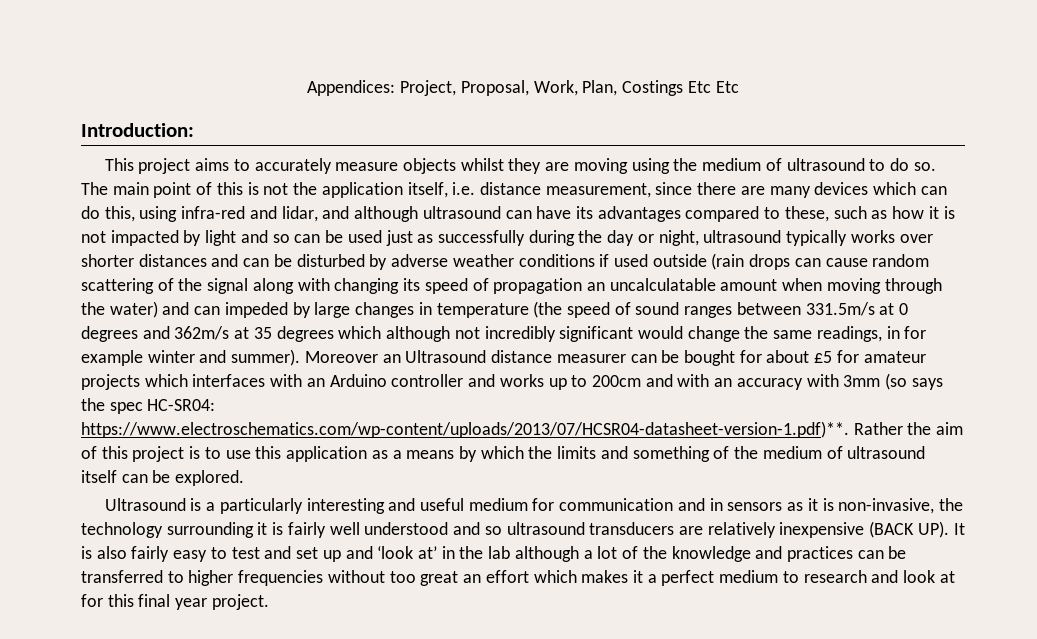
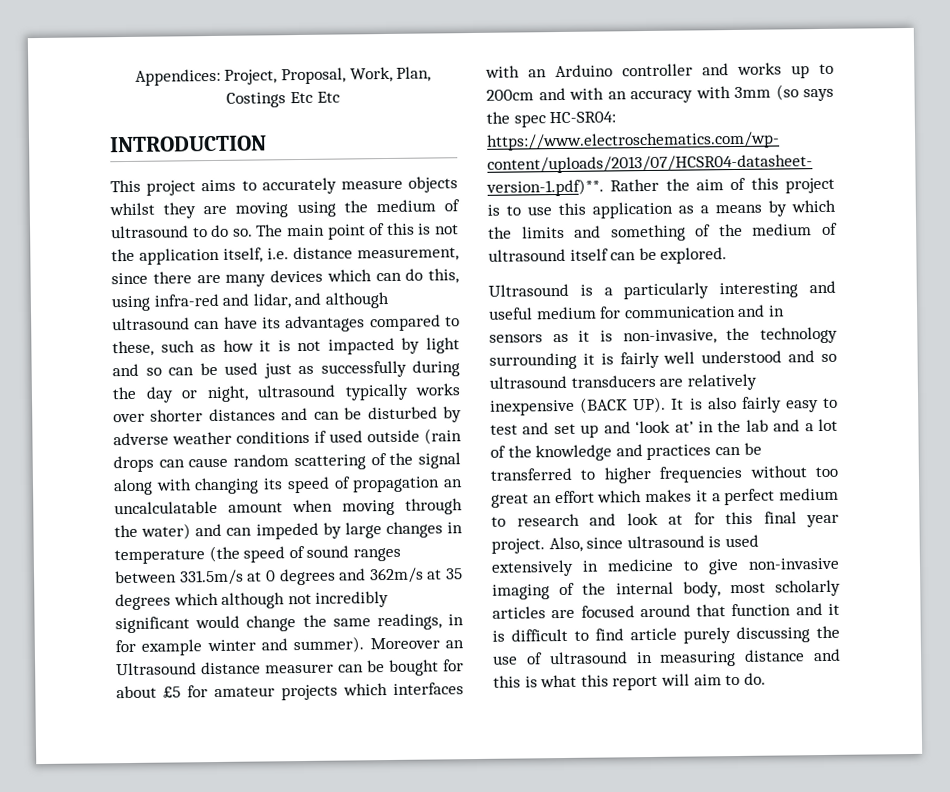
- Introduction:
+ INTRODUCTION
- Ultrasound is a particularly interesting and useful medium for communication and in sensors as it is non-invasive, the technology surrounding it is fairly well understood and so ultrasound transducers are relatively inexpensive (BACK UP). It is also fairly easy to test and set up and ‘look at’ in the lab although a lot of the knowledge and practices can be transferred to higher frequencies without too great an effort which makes it a perfect medium to research and look at for this final year project.
+ Ultrasound is a particularly interesting and useful medium for communication and in sensors as it is non-invasive, the technology surrounding it is fairly well understood and so ultrasound transducers are relatively inexpensive (BACK UP). It is also fairly easy to test and set up and ‘look at’ in the lab and a lot of the knowledge and practices can be transferred to higher frequencies without too great an effort which makes it a perfect medium to research and look at for this final year project.
+ Also, since ultrasound is used extensively in medicine to give non-invasive imaging of the internal body, most scholarly articles are focused around that function and it is difficult to find article purely discussing the use of ultrasound in measuring distance and this is what this report will aim to do.

